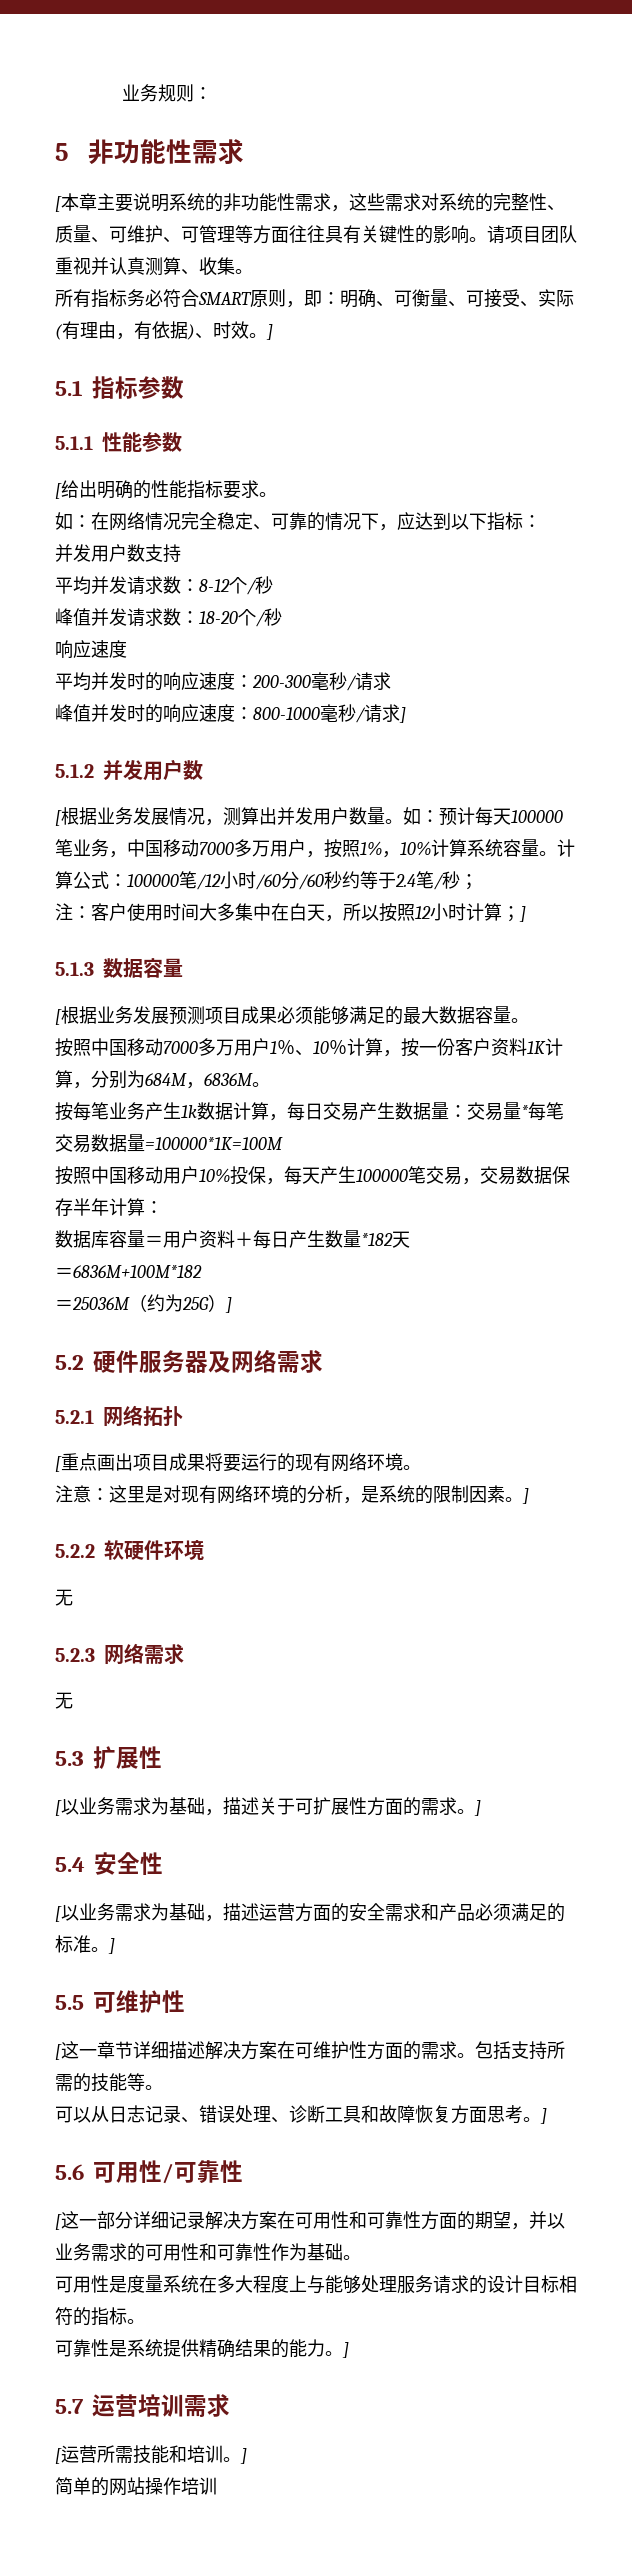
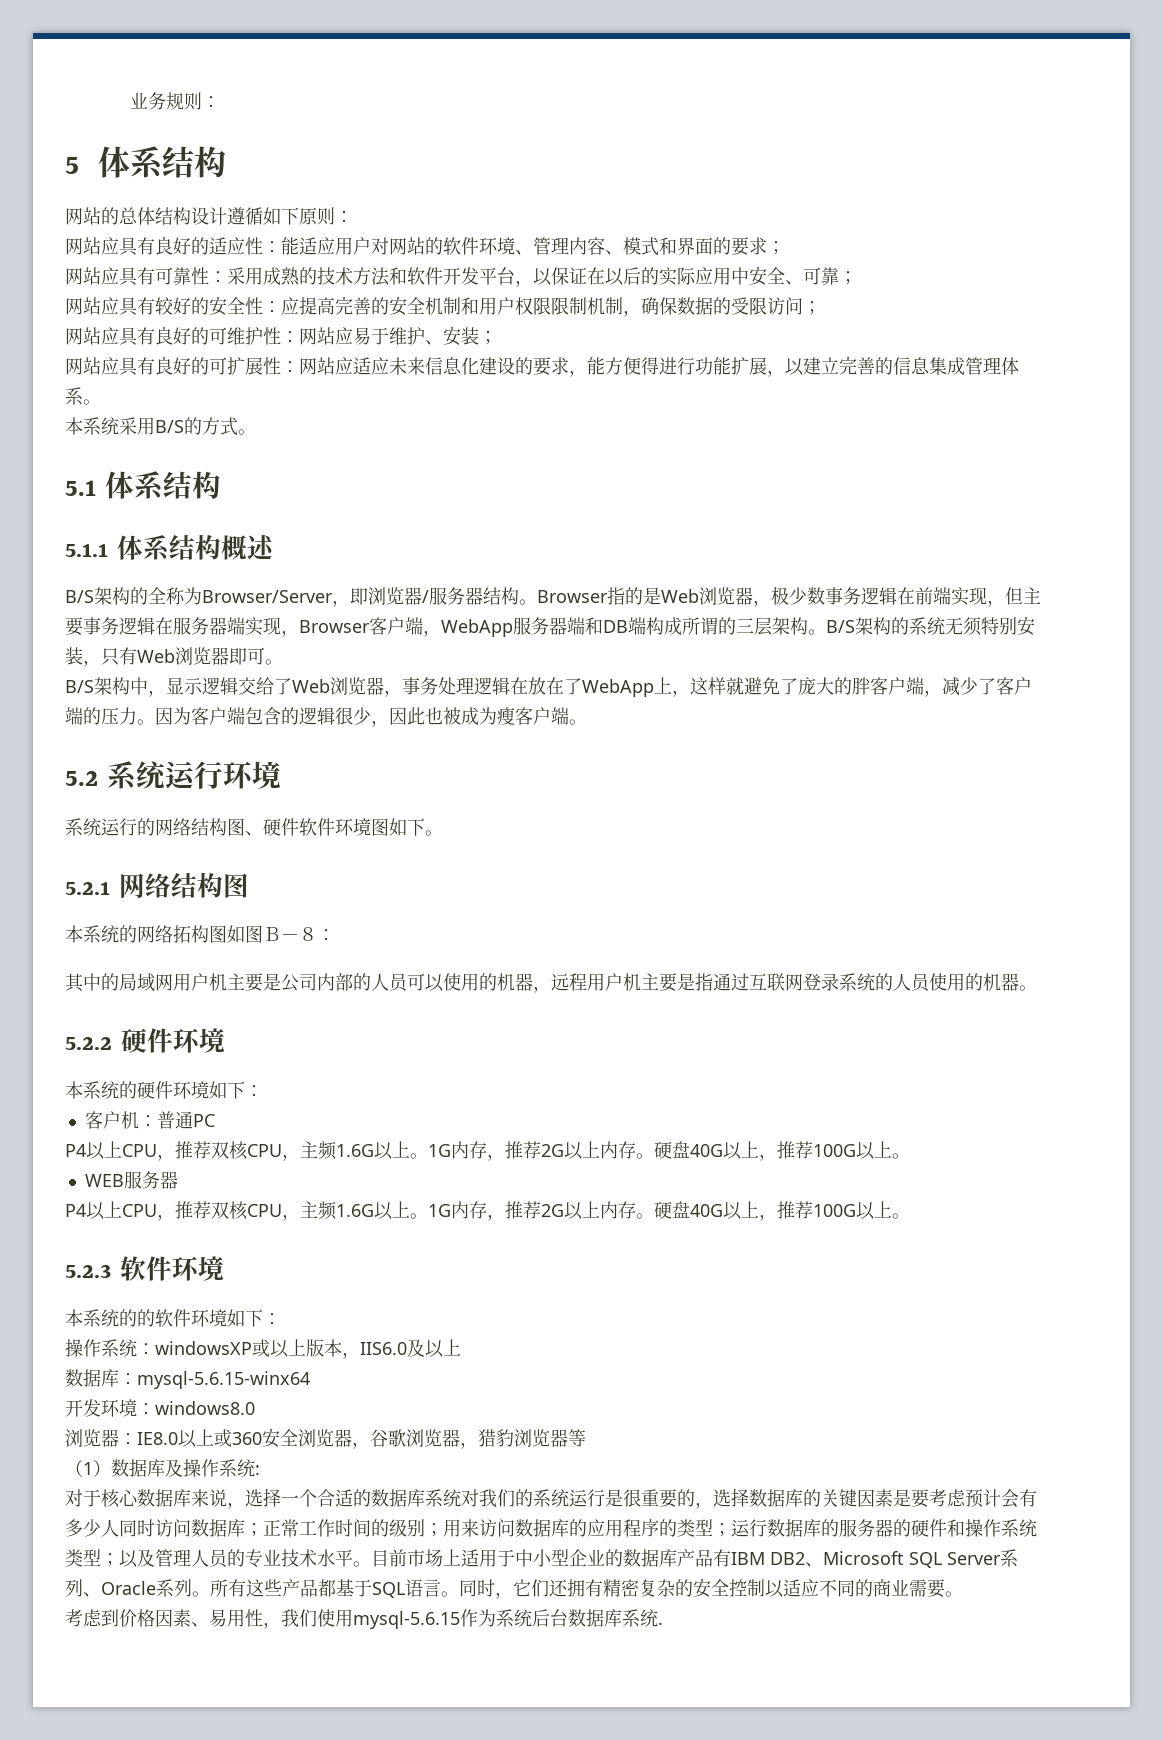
- 5非功能性需求
- [本章主要说明系统的非功能性需求，这些需求对系统的完整性、质量、可维护、可管理等方面往往具有关键性的影响。请项目团队重视并认真测算、收集。
- 所有指标务必符合SMART原则，即：明确、可衡量、可接受、实际(有理由，有依据)、时效。]
- 5.1指标参数
- 5.1.1性能参数
- [给出明确的性能指标要求。
- 如：在网络情况完全稳定、可靠的情况下，应达到以下指标：
- 并发用户数支持
- 平均并发请求数：8-12个/秒
- 峰值并发请求数：18-20个/秒
- 响应速度
- 平均并发时的响应速度：200-300毫秒/请求
- 峰值并发时的响应速度：800-1000毫秒/请求]
- 5.1.2并发用户数
- [根据业务发展情况，测算出并发用户数量。如：预计每天100000笔业务，中国移动7000多万用户，按照1%，10%计算系统容量。计算公式：100000笔/12小时/60分/60秒约等于2.4笔/秒；
- 注：客户使用时间大多集中在白天，所以按照12小时计算；]
- 5.1.3数据容量
- [根据业务发展预测项目成果必须能够满足的最大数据容量。
- 按照中国移动7000多万用户1％、10％计算，按一份客户资料1K计算，分别为684M，6836M。
- 按每笔业务产生1k数据计算，每日交易产生数据量：交易量*每笔交易数据量=100000*1K=100M
- 按照中国移动用户10%投保，每天产生100000笔交易，交易数据保存半年计算：
- 数据库容量＝用户资料＋每日产生数量*182天
- ＝6836M+100M*182
- ＝25036M（约为25G）]
- 5.2硬件服务器及网络需求
- 5.2.1网络拓扑
- [重点画出项目成果将要运行的现有网络环境。
- 注意：这里是对现有网络环境的分析，是系统的限制因素。]
+ 5体系结构
+ 网站的总体结构设计遵循如下原则：
+ 网站应具有良好的适应性：能适应用户对网站的软件环境、管理内容、模式和界面的要求；
+ 网站应具有可靠性：采用成熟的技术方法和软件开发平台，以保证在以后的实际应用中安全、可靠；
+ 网站应具有较好的安全性：应提高完善的安全机制和用户权限限制机制，确保数据的受限访问；
+ 网站应具有良好的可维护性：网站应易于维护、安装；
+ 网站应具有良好的可扩展性：网站应适应未来信息化建设的要求，能方便得进行功能扩展，以建立完善的信息集成管理体系。
+ 本系统采用B/S的方式。
+ 5.1体系结构
+ 5.1.1体系结构概述
+ B/S架构的全称为Browser/Server，即浏览器/服务器结构。Browser指的是Web浏览器，极少数事务逻辑在前端实现，但主要事务逻辑在服务器端实现，Browser客户端，WebApp服务器端和DB端构成所谓的三层架构。B/S架构的系统无须特别安装，只有Web浏览器即可。
+ B/S架构中，显示逻辑交给了Web浏览器，事务处理逻辑在放在了WebApp上，这样就避免了庞大的胖客户端，减少了客户端的压力。因为客户端包含的逻辑很少，因此也被成为瘦客户端。
+ 5.2系统运行环境
+ 系统运行的网络结构图、硬件软件环境图如下。
+ 5.2.1网络结构图
+ 本系统的网络拓构图如图Ｂ－８：
+ 其中的局域网用户机主要是公司内部的人员可以使用的机器，远程用户机主要是指通过互联网登录系统的人员使用的机器。
- 5.2.2软硬件环境
- 无
- 5.2.3网络需求
- 无
- 5.3扩展性
- [以业务需求为基础，描述关于可扩展性方面的需求。]
- 5.4安全性
- [以业务需求为基础，描述运营方面的安全需求和产品必须满足的标准。]
- 5.5可维护性
- [这一章节详细描述解决方案在可维护性方面的需求。包括支持所需的技能等。
- 可以从日志记录、错误处理、诊断工具和故障恢复方面思考。]
- 5.6可用性/可靠性
- [这一部分详细记录解决方案在可用性和可靠性方面的期望，并以业务需求的可用性和可靠性作为基础。
- 可用性是度量系统在多大程度上与能够处理服务请求的设计目标相符的指标。
- 可靠性是系统提供精确结果的能力。]
- 5.7运营培训需求
- [运营所需技能和培训。]
- 简单的网站操作培训
+ 5.2.2硬件环境
+ 本系统的硬件环境如下：
+ 客户机：普通PC
+ P4以上CPU，推荐双核CPU，主频1.6G以上。1G内存，推荐2G以上内存。硬盘40G以上，推荐100G以上。
+ WEB服务器
+ P4以上CPU，推荐双核CPU，主频1.6G以上。1G内存，推荐2G以上内存。硬盘40G以上，推荐100G以上。
+ 5.2.3软件环境
+ 本系统的的软件环境如下：
+ 操作系统：windowsXP或以上版本，IIS6.0及以上
+ 数据库：mysql-5.6.15-winx64
+ 开发环境：windows8.0
+ 浏览器：IE8.0以上或360安全浏览器，谷歌浏览器，猎豹浏览器等
+ （1）数据库及操作系统:
+ 对于核心数据库来说，选择一个合适的数据库系统对我们的系统运行是很重要的，选择数据库的关键因素是要考虑预计会有多少人同时访问数据库；正常工作时间的级别；用来访问数据库的应用程序的类型；运行数据库的服务器的硬件和操作系统类型；以及管理人员的专业技术水平。目前市场上适用于中小型企业的数据库产品有IBM DB2、Microsoft SQL Server系列、Oracle系列。所有这些产品都基于SQL语言。同时，它们还拥有精密复杂的安全控制以适应不同的商业需要。
+ 考虑到价格因素、易用性，我们使用mysql-5.6.15作为系统后台数据库系统.

